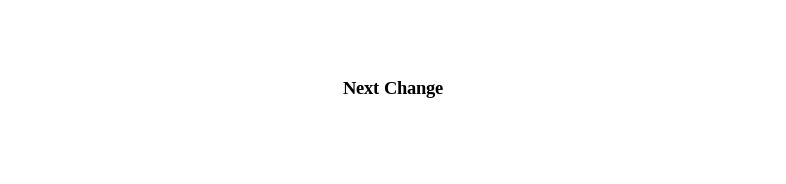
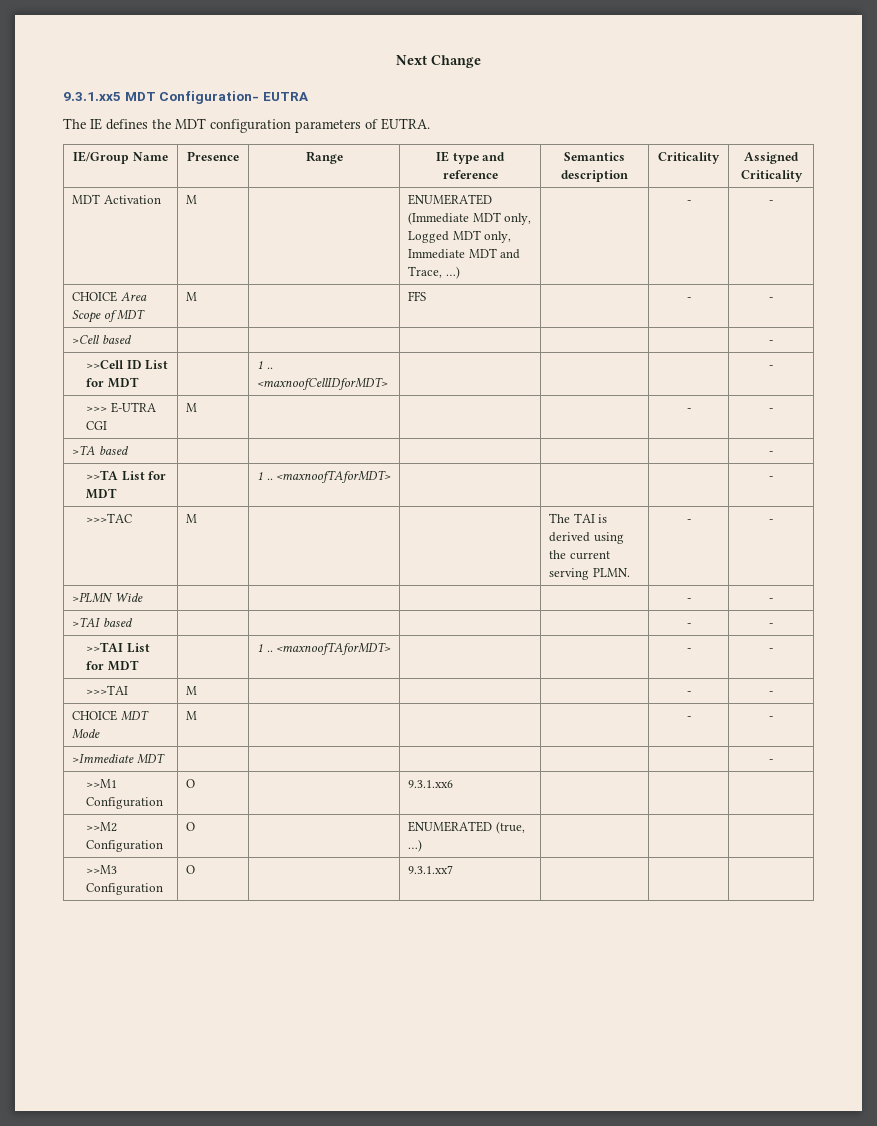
+ 9.3.1.xx5 MDT Configuration- EUTRA
+ The IE defines the MDT configuration parameters of EUTRA.
+ IE/Group Name | Presence | Range | IE type and reference | Semantics description | Criticality | Assigned Criticality
+ MDT Activation | M | | ENUMERATED (Immediate MDT only, Logged MDT only, Immediate MDT and Trace, …) | | - | -
+ CHOICE Area Scope of MDT | M | | FFS | | - | -
+ >Cell based | | | | | | -
+ >>Cell ID List for MDT | | 1 .. <maxnoofCellIDforMDT> | | | | -
+ >>> E-UTRA CGI | M | | | | - | -
+ >TA based | | | | | | -
+ >>TA List for MDT | | 1 .. <maxnoofTAforMDT> | | | | -
+ >>>TAC | M | | | The TAI is derived using the current serving PLMN. | - | -
+ >PLMN Wide | | | | | - | -
+ >TAI based | | | | | - | -
+ >>TAI List for MDT | | 1 .. <maxnoofTAforMDT> | | | - | -
+ >>>TAI | M | | | | - | -
+ CHOICE MDT Mode | M | | | | - | -
+ >Immediate MDT | | | | | | -
+ >>M1 Configuration | O | | 9.3.1.xx6 | | |
+ >>M2 Configuration | O | | ENUMERATED (true, …) | | |
+ >>M3 Configuration | O | | 9.3.1.xx7 | | |

